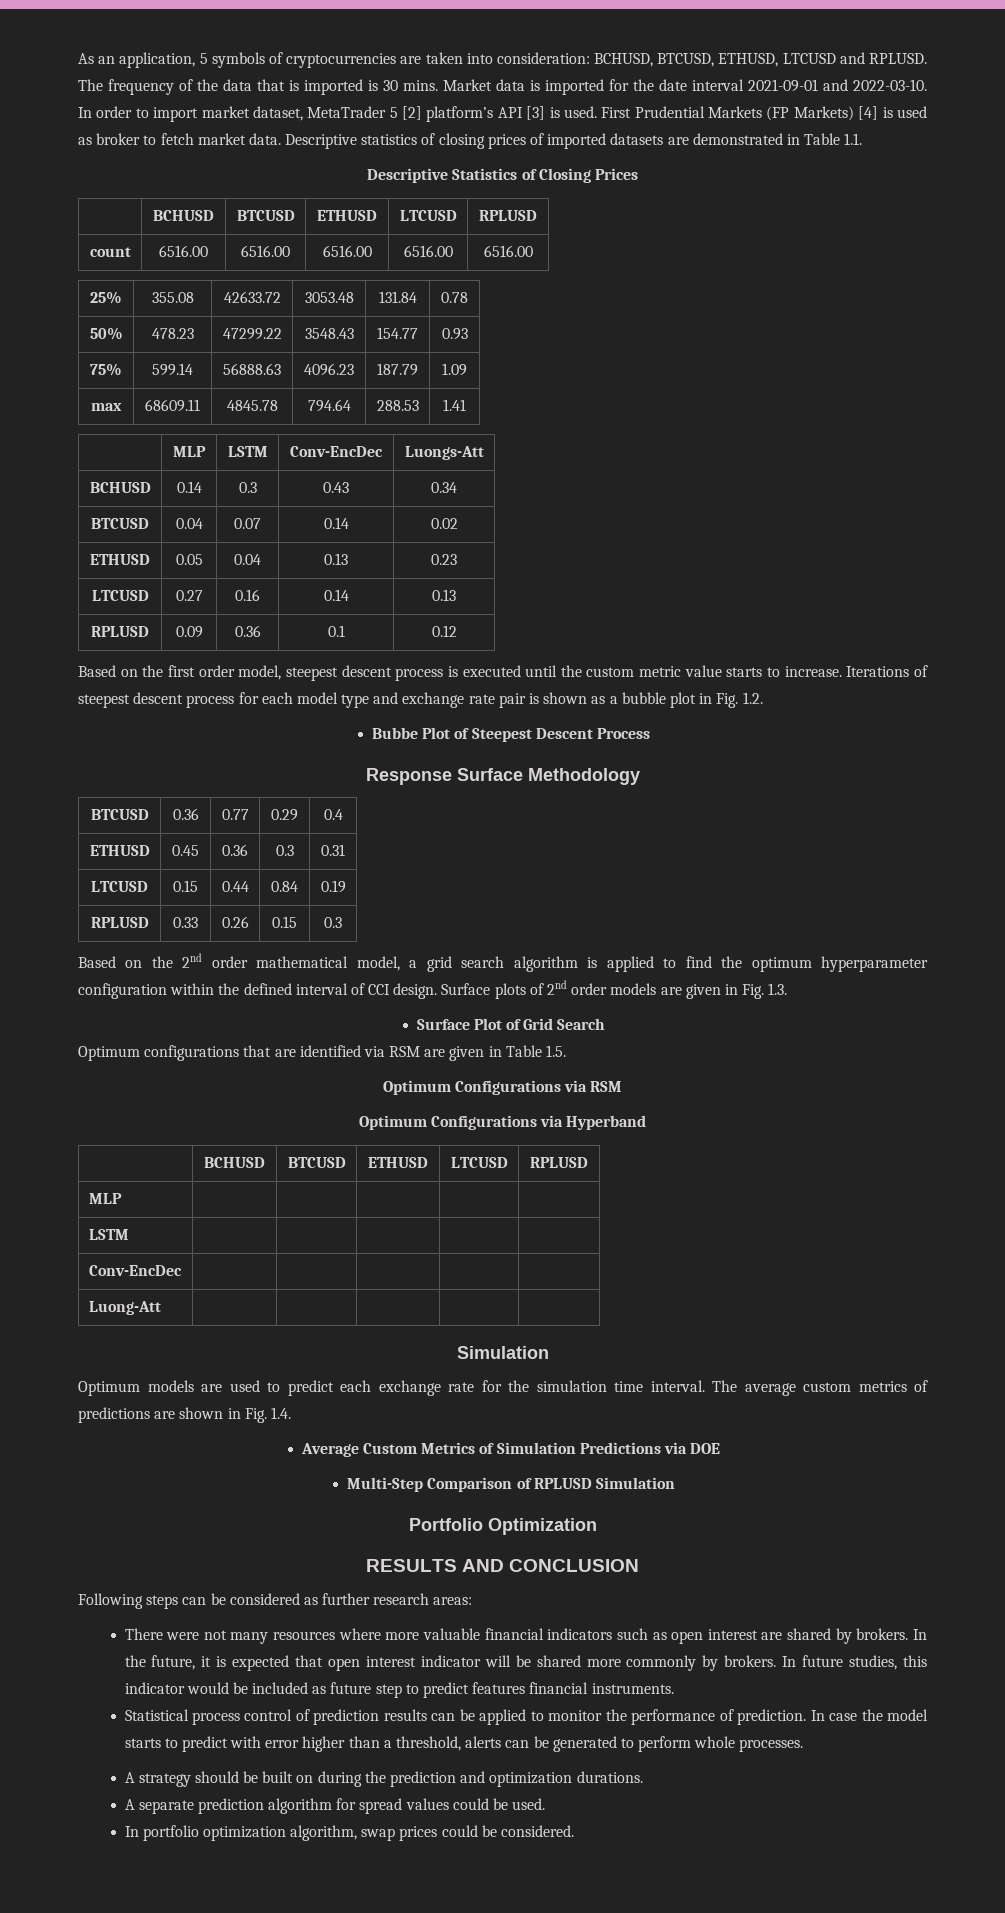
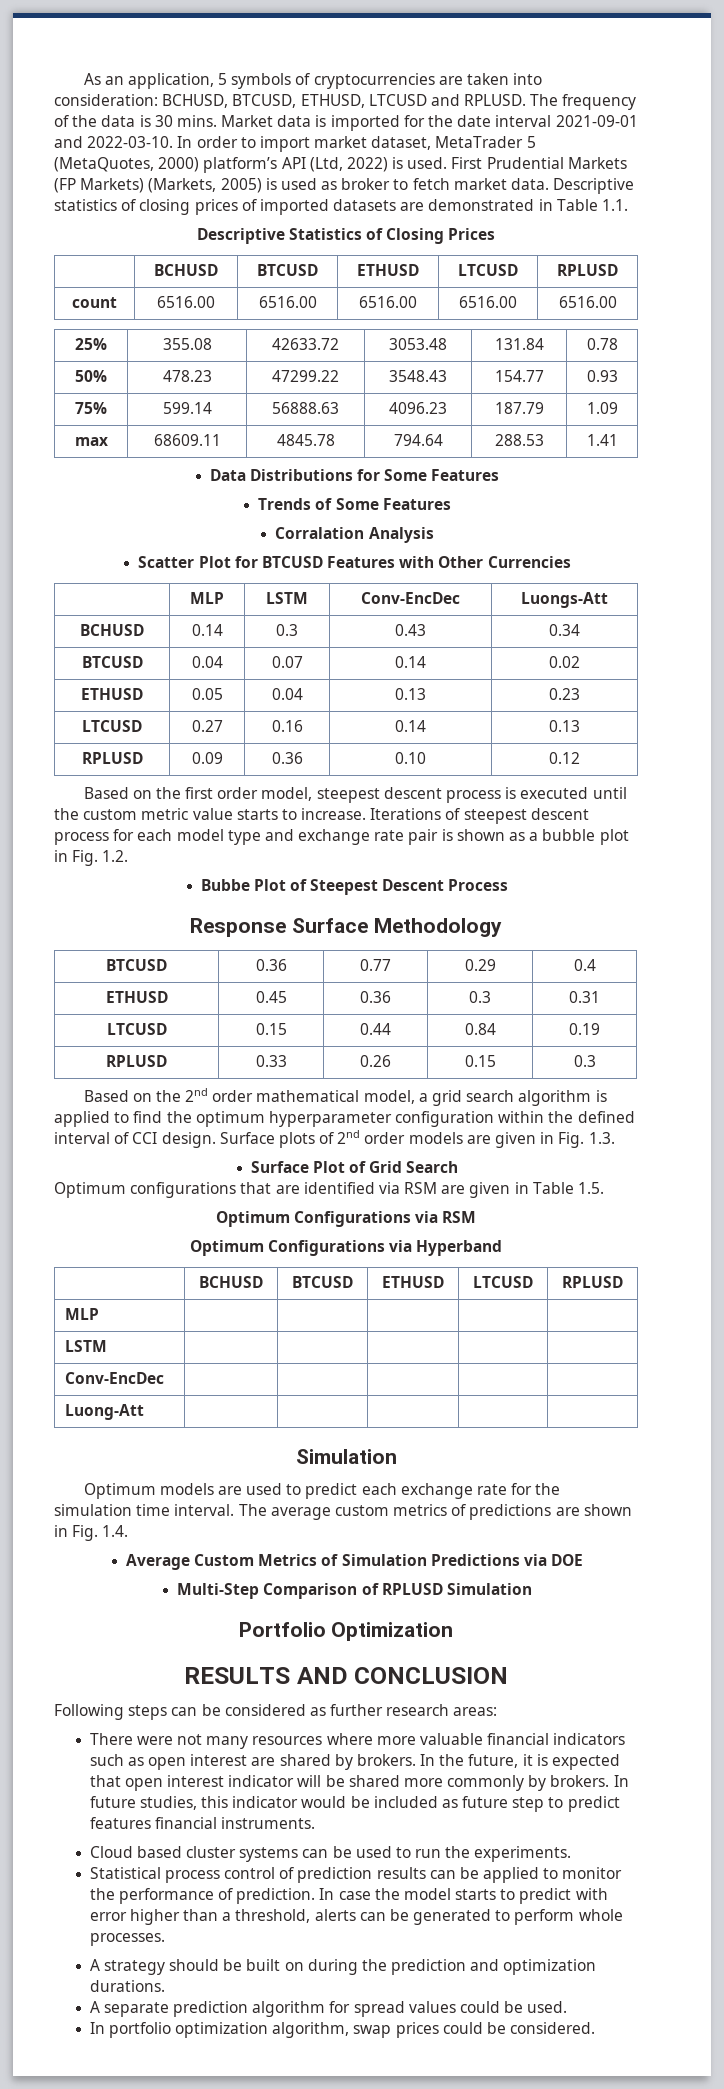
- The frequency of the data that is imported is 30 mins.
+ The frequency of the data is 30 mins.
- In order to import market dataset, MetaTrader 5 [2] platform’s API [3] is used.
+ In order to import market dataset, MetaTrader 5 (MetaQuotes, 2000) platform’s API (Ltd, 2022) is used.
- First Prudential Markets (FP Markets) [4] is used as broker to fetch market data.
+ First Prudential Markets (FP Markets) (Markets, 2005) is used as broker to fetch market data.
+ Data Distributions for Some Features
+ Trends of Some Features
+ Corralation Analysis
+ Scatter Plot for BTCUSD Features with Other Currencies
- RPLUSD | 0.09 | 0.36 | 0.1 | 0.12
+ RPLUSD | 0.09 | 0.36 | 0.10 | 0.12
+ Cloud based cluster systems can be used to run the experiments.

